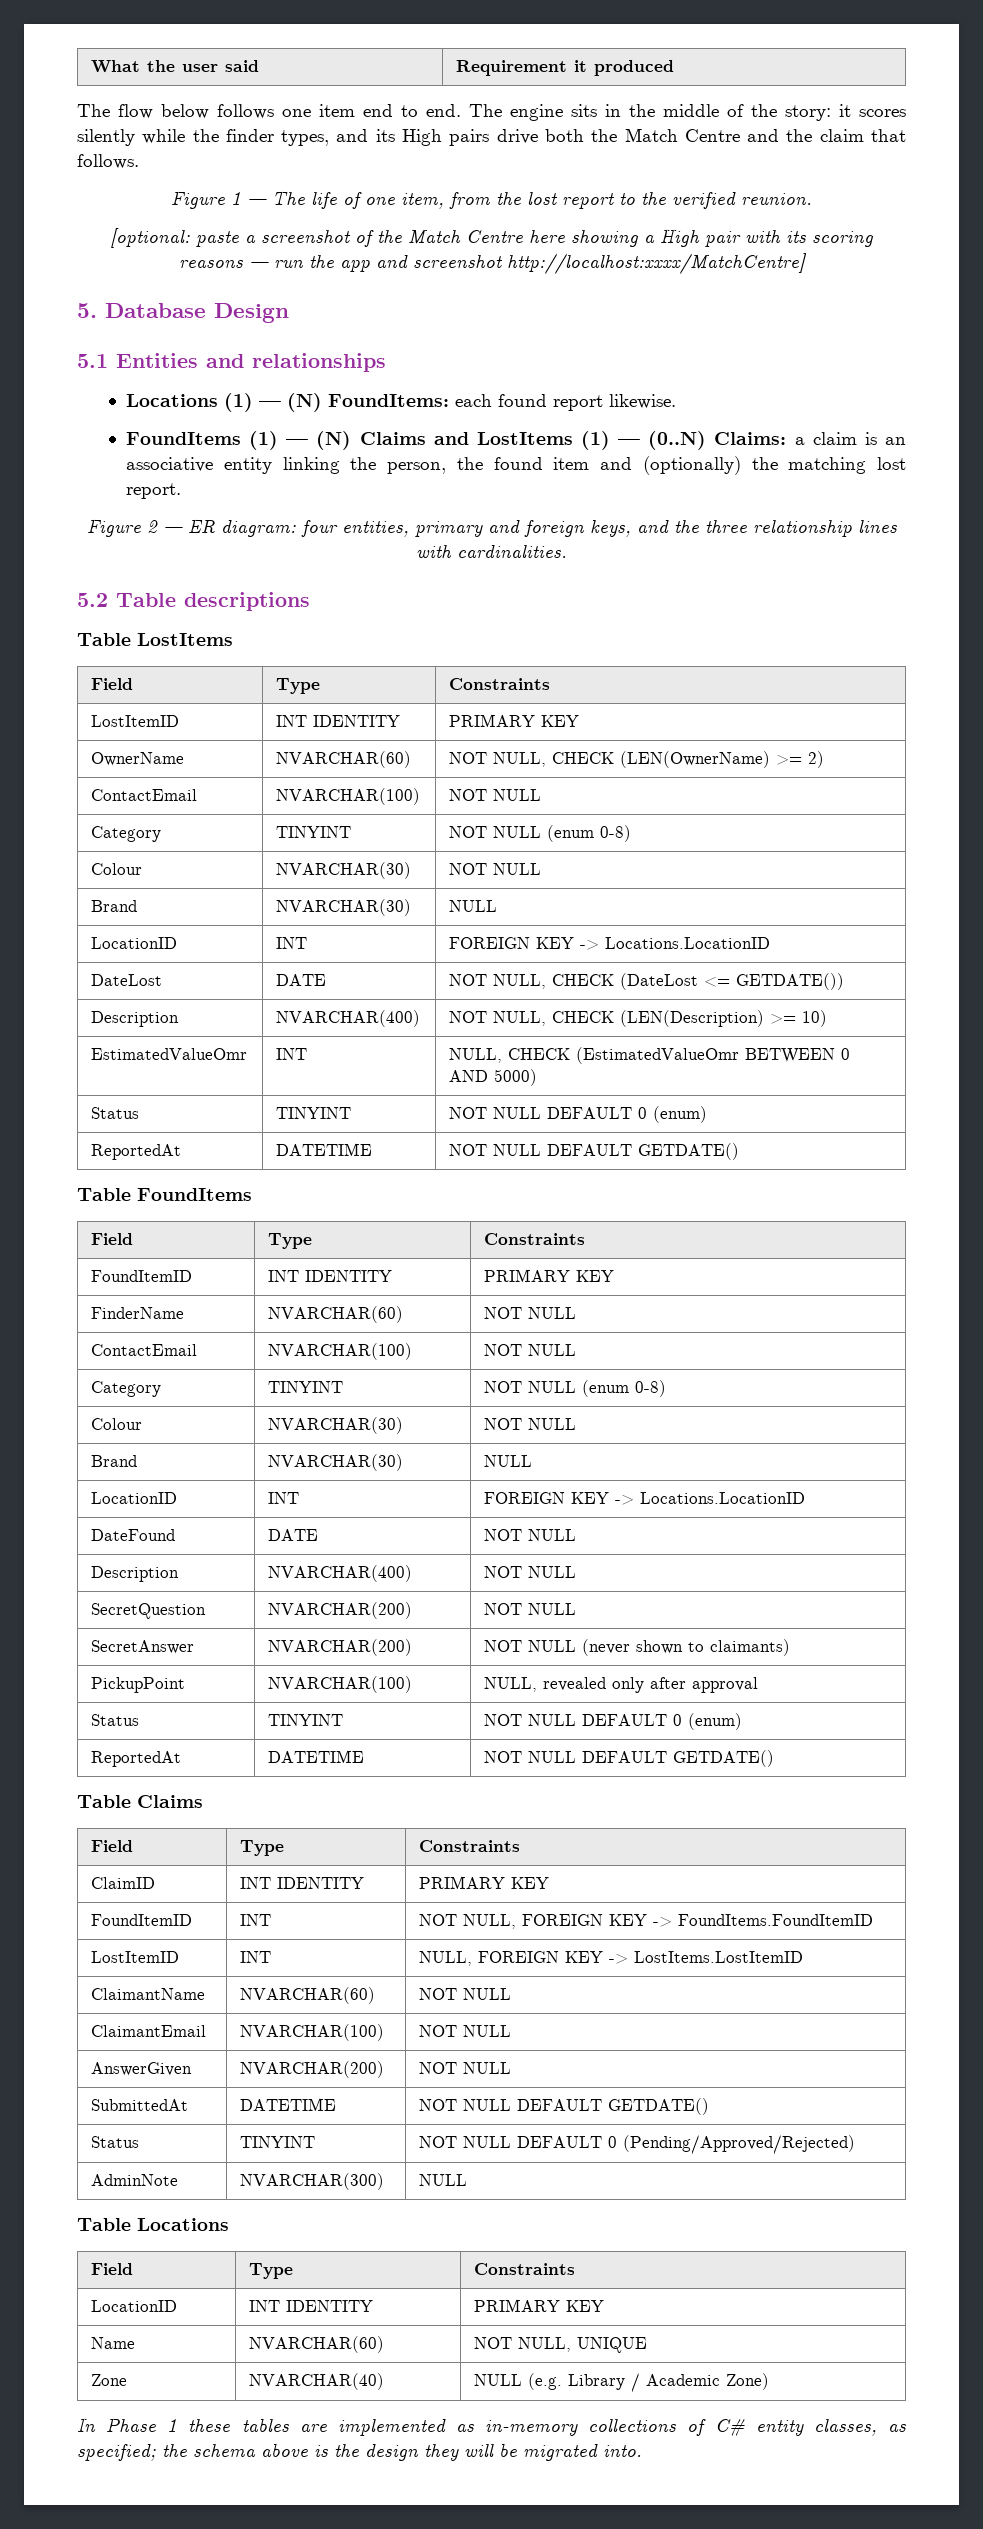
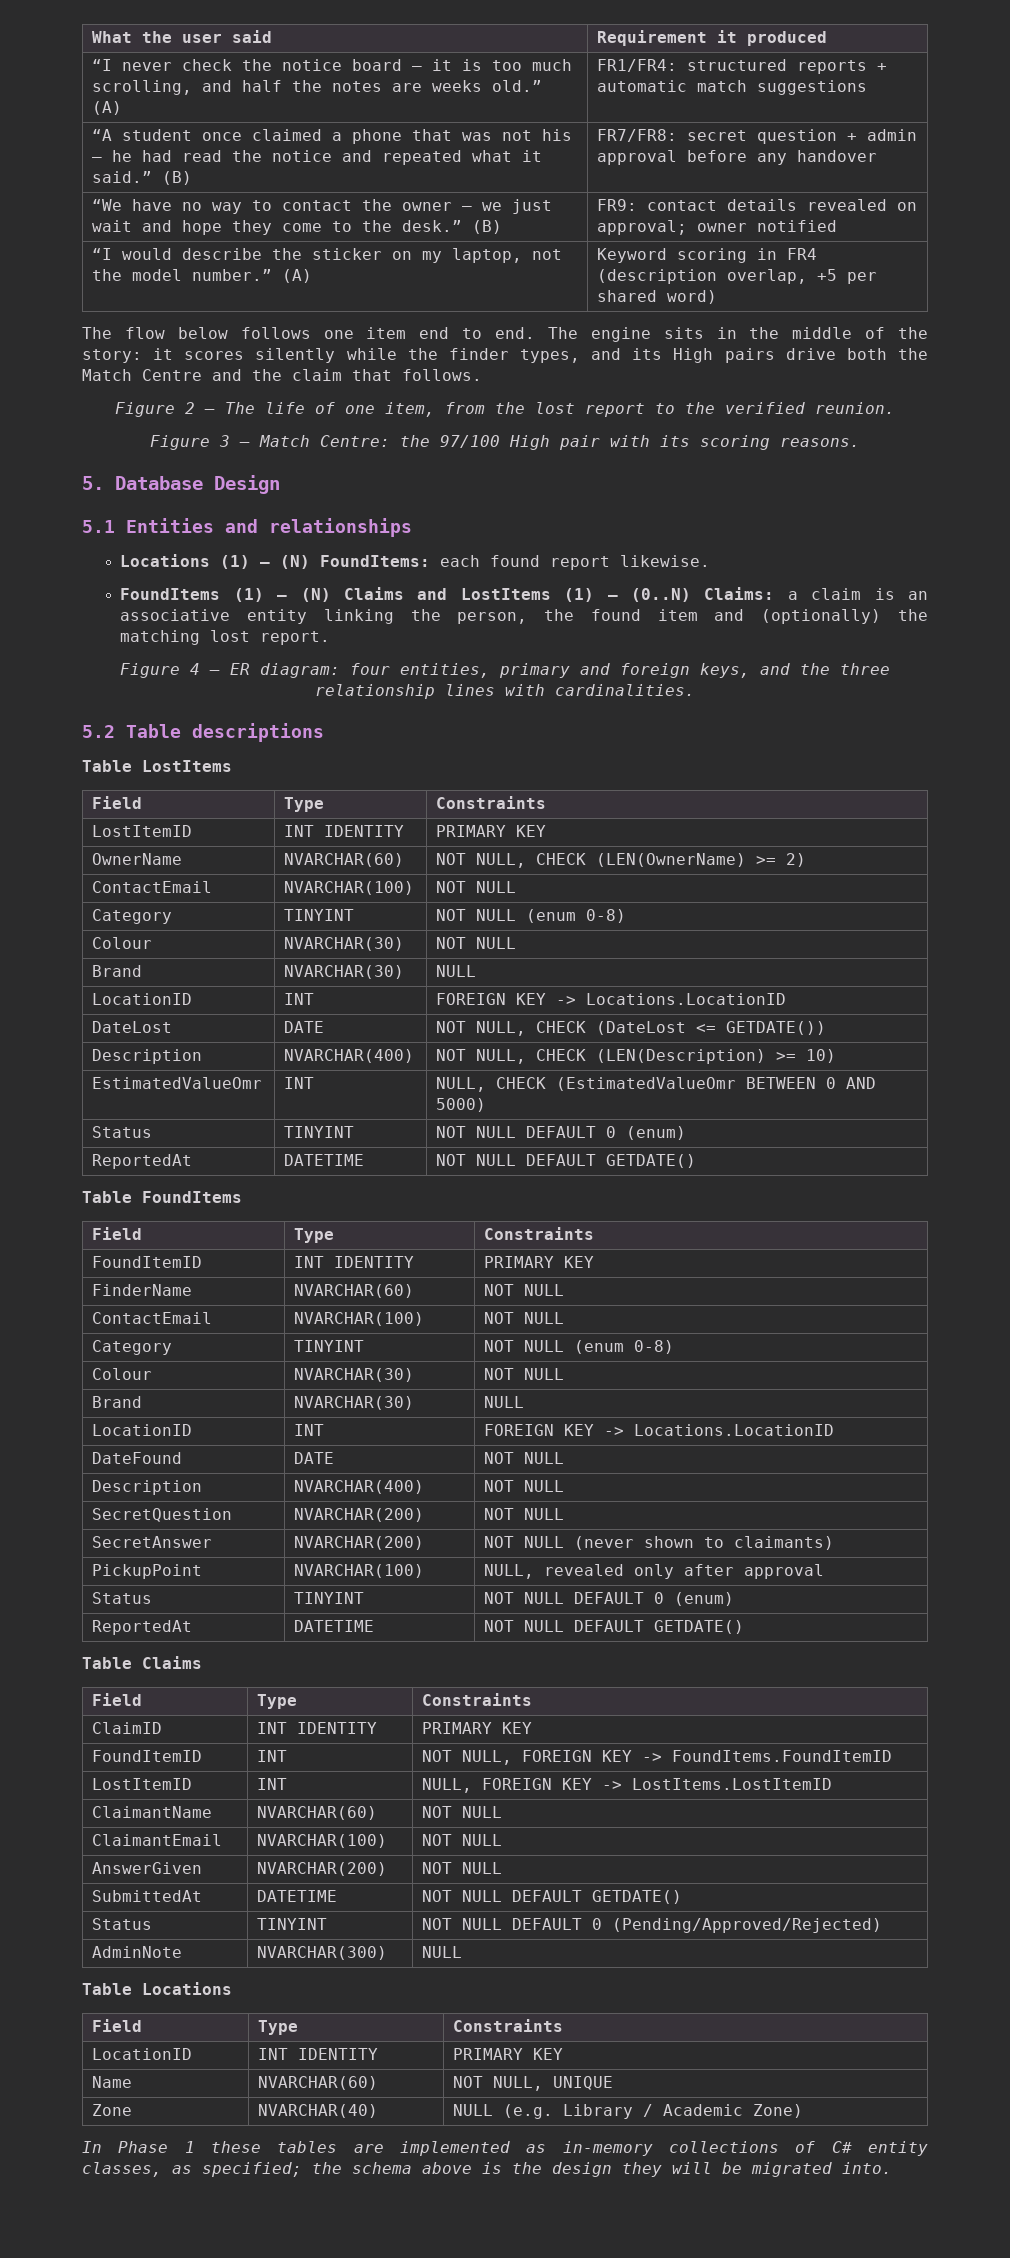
+ “I never check the notice board — it is too much scrolling, and half the notes are weeks old.” (A) | FR1/FR4: structured reports + automatic match suggestions
+ “A student once claimed a phone that was not his — he had read the notice and repeated what it said.” (B) | FR7/FR8: secret question + admin approval before any handover
+ “We have no way to contact the owner — we just wait and hope they come to the desk.” (B) | FR9: contact details revealed on approval; owner notified
+ “I would describe the sticker on my laptop, not the model number.” (A) | Keyword scoring in FR4 (description overlap, +5 per shared word)
- Figure 1 — The life of one item, from the lost report to the verified reunion.
+ Figure 2 — The life of one item, from the lost report to the verified reunion.
- [optional: paste a screenshot of the Match Centre here showing a High pair with its scoring reasons — run the app and screenshot http://localhost:xxxx/MatchCentre]
+ Figure 3 — Match Centre: the 97/100 High pair with its scoring reasons.
- Figure 2 — ER diagram: four entities, primary and foreign keys, and the three relationship lines with cardinalities.
+ Figure 4 — ER diagram: four entities, primary and foreign keys, and the three relationship lines with cardinalities.

